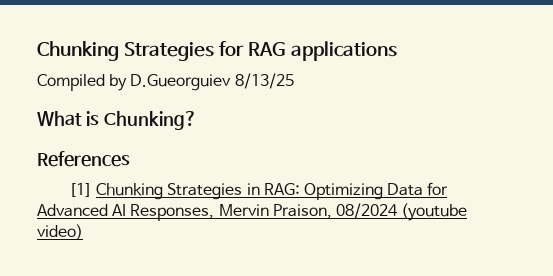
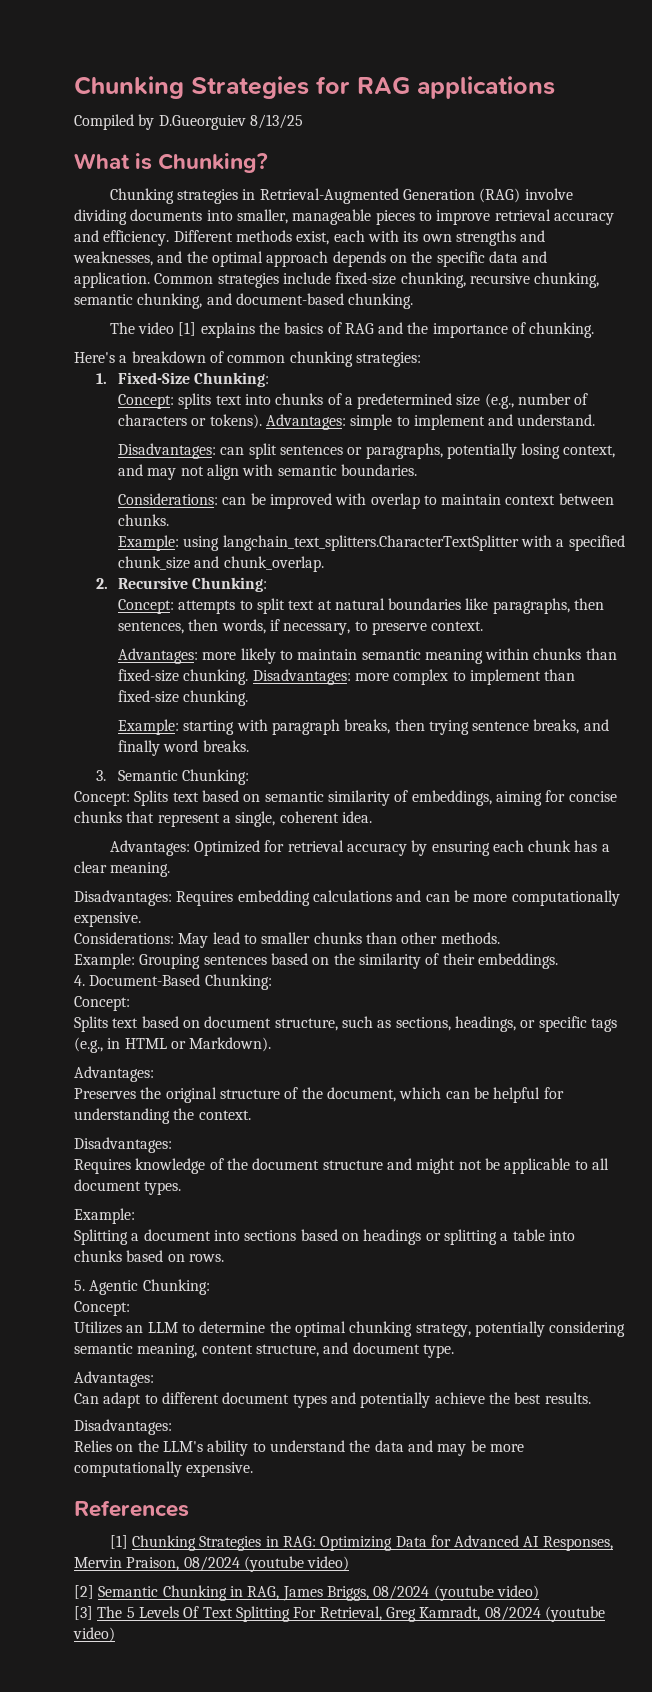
+ Chunking strategies in Retrieval-Augmented Generation (RAG) involve dividing documents into smaller, manageable pieces to improve retrieval accuracy and efficiency. Different methods exist, each with its own strengths and weaknesses, and the optimal approach depends on the specific data and application. Common strategies include fixed-size chunking, recursive chunking, semantic chunking, and document-based chunking.
+ The video [1] explains the basics of RAG and the importance of chunking.
+ Here's a breakdown of common chunking strategies:
+ 1. Fixed-Size Chunking:
+ Concept: splits text into chunks of a predetermined size (e.g., number of characters or tokens). Advantages: simple to implement and understand.
+ Disadvantages: can split sentences or paragraphs, potentially losing context, and may not align with semantic boundaries.
+ Considerations: can be improved with overlap to maintain context between chunks.
+ Example: using langchain_text_splitters.CharacterTextSplitter with a specified chunk_size and chunk_overlap.
+ 2. Recursive Chunking:
+ Concept: attempts to split text at natural boundaries like paragraphs, then sentences, then words, if necessary, to preserve context.
+ Advantages: more likely to maintain semantic meaning within chunks than fixed-size chunking. Disadvantages: more complex to implement than fixed-size chunking.
+ Example: starting with paragraph breaks, then trying sentence breaks, and finally word breaks.
+ 3. Semantic Chunking:
+ Concept: Splits text based on semantic similarity of embeddings, aiming for concise chunks that represent a single, coherent idea.
+ Advantages: Optimized for retrieval accuracy by ensuring each chunk has a clear meaning.
+ Disadvantages: Requires embedding calculations and can be more computationally expensive.
+ Considerations: May lead to smaller chunks than other methods.
+ Example: Grouping sentences based on the similarity of their embeddings.
+ 4. Document-Based Chunking:
+ Concept:
+ Splits text based on document structure, such as sections, headings, or specific tags (e.g., in HTML or Markdown).
+ Advantages:
+ Preserves the original structure of the document, which can be helpful for understanding the context.
+ Disadvantages:
+ Requires knowledge of the document structure and might not be applicable to all document types.
+ Example:
+ Splitting a document into sections based on headings or splitting a table into chunks based on rows.
+ 5. Agentic Chunking:
+ Concept:
+ Utilizes an LLM to determine the optimal chunking strategy, potentially considering semantic meaning, content structure, and document type.
+ Advantages:
+ Can adapt to different document types and potentially achieve the best results.
+ Disadvantages:
+ Relies on the LLM's ability to understand the data and may be more computationally expensive.
+ [2] Semantic Chunking in RAG, James Briggs, 08/2024 (youtube video)
+ [3] The 5 Levels Of Text Splitting For Retrieval, Greg Kamradt, 08/2024 (youtube video)

